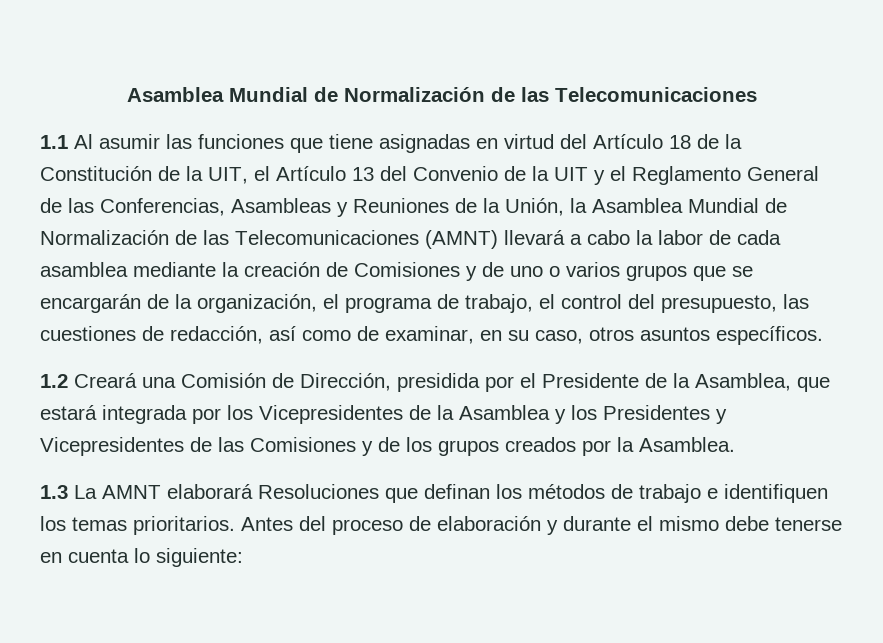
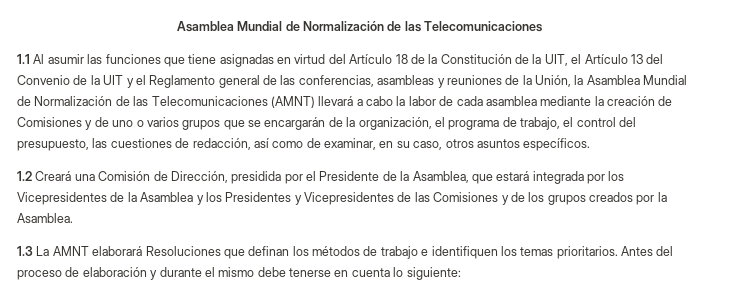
- 1.1 Al asumir las funciones que tiene asignadas en virtud del Artículo 18 de la Constitución de la UIT, el Artículo 13 del Convenio de la UIT y el Reglamento General de las Conferencias, Asambleas y Reuniones de la Unión, la Asamblea Mundial de Normalización de las Telecomunicaciones (AMNT) llevará a cabo la labor de cada asamblea mediante la creación de Comisiones y de uno o varios grupos que se encargarán de la organización, el programa de trabajo, el control del presupuesto, las cuestiones de redacción, así como de examinar, en su caso, otros asuntos específicos.
+ 1.1 Al asumir las funciones que tiene asignadas en virtud del Artículo 18 de la Constitución de la UIT, el Artículo 13 del Convenio de la UIT y el Reglamento general de las conferencias, asambleas y reuniones de la Unión, la Asamblea Mundial de Normalización de las Telecomunicaciones (AMNT) llevará a cabo la labor de cada asamblea mediante la creación de Comisiones y de uno o varios grupos que se encargarán de la organización, el programa de trabajo, el control del presupuesto, las cuestiones de redacción, así como de examinar, en su caso, otros asuntos específicos.

